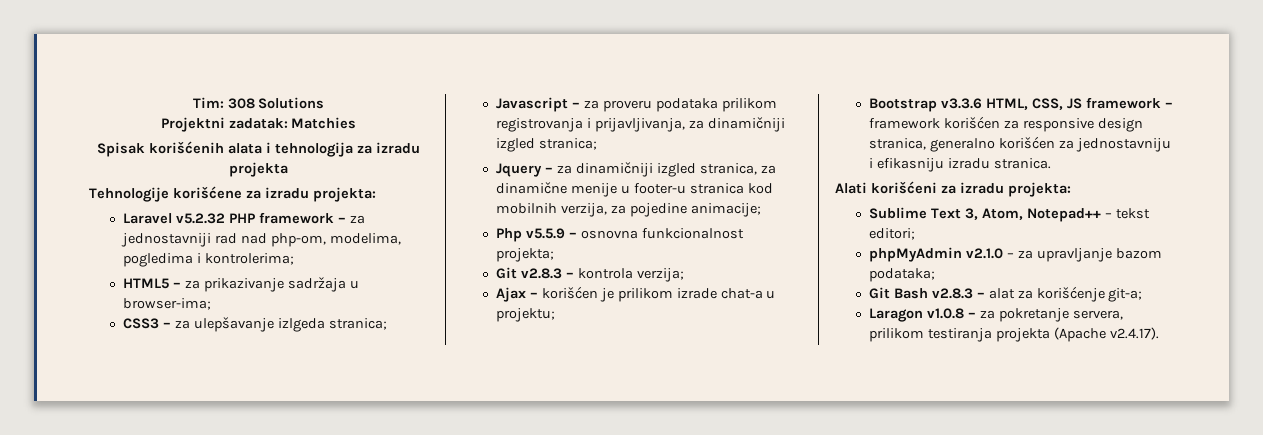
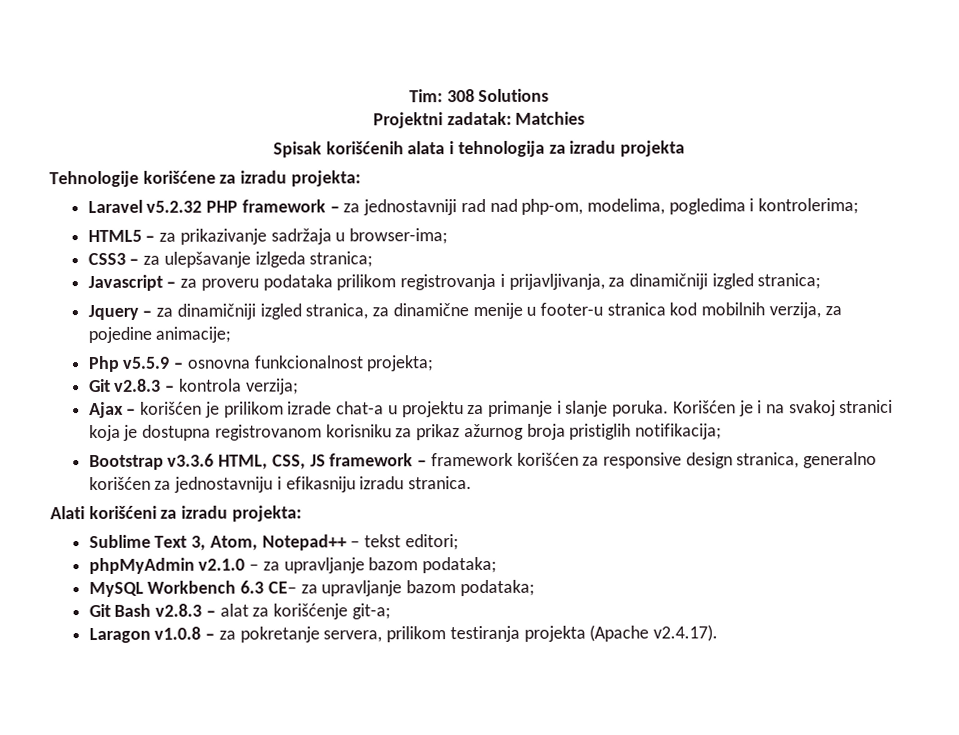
- Ajax – korišćen je prilikom izrade chat-a u projektu;
+ Ajax – korišćen je prilikom izrade chat-a u projektu za primanje i slanje poruka. Korišćen je i na svakoj stranici koja je dostupna registrovanom korisniku za prikaz ažurnog broja pristiglih notifikacija;
+ MySQL Workbench 6.3 CE– za upravljanje bazom podataka;

